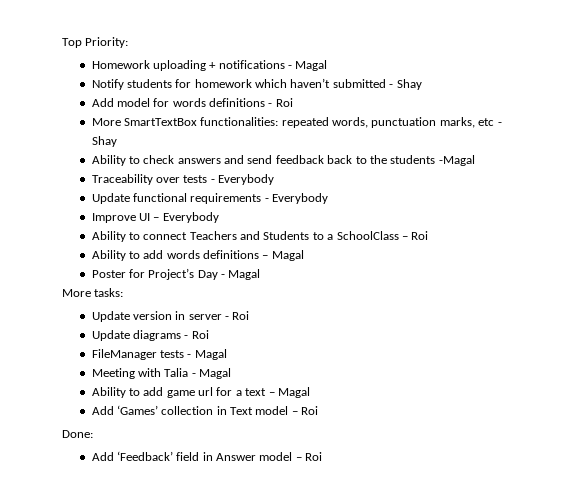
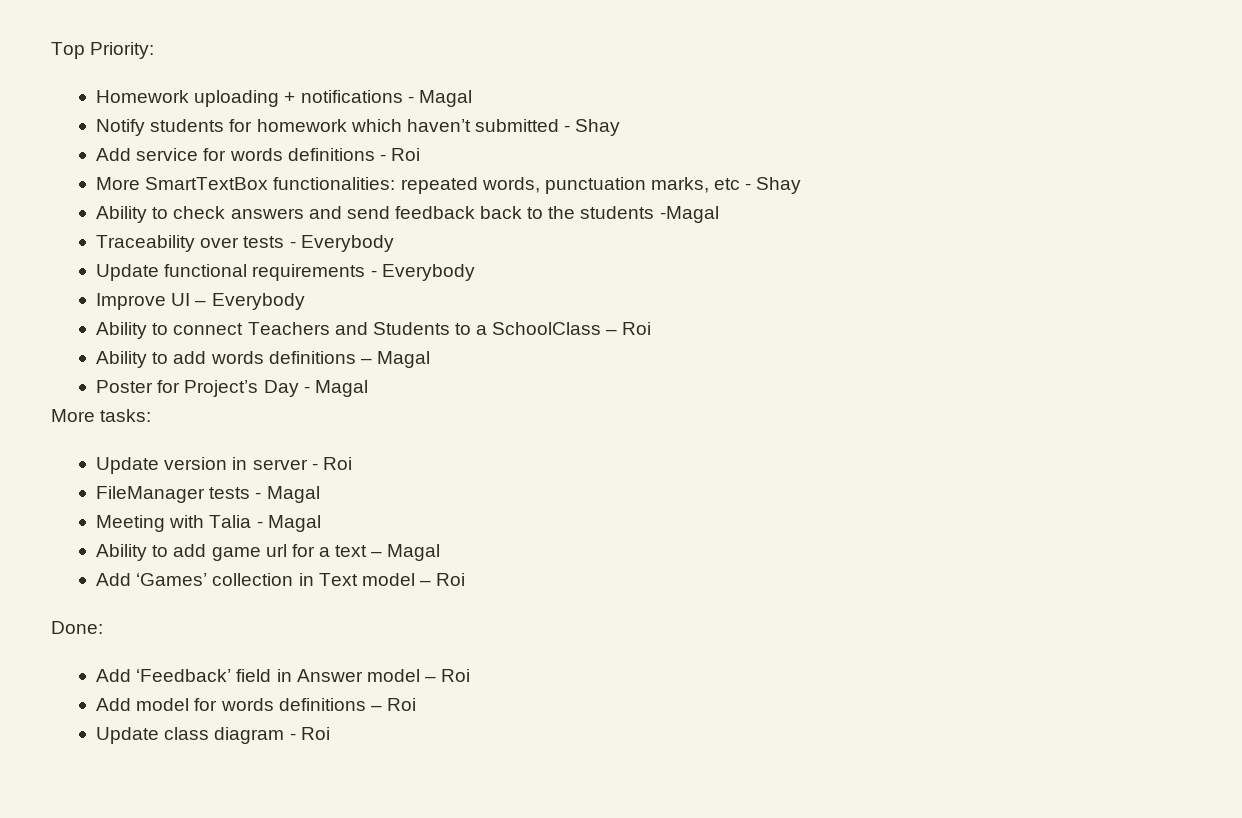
- Add model for words definitions - Roi
+ Add service for words definitions - Roi
- Update diagrams - Roi
+ Add model for words definitions – Roi
+ Update class diagram - Roi

